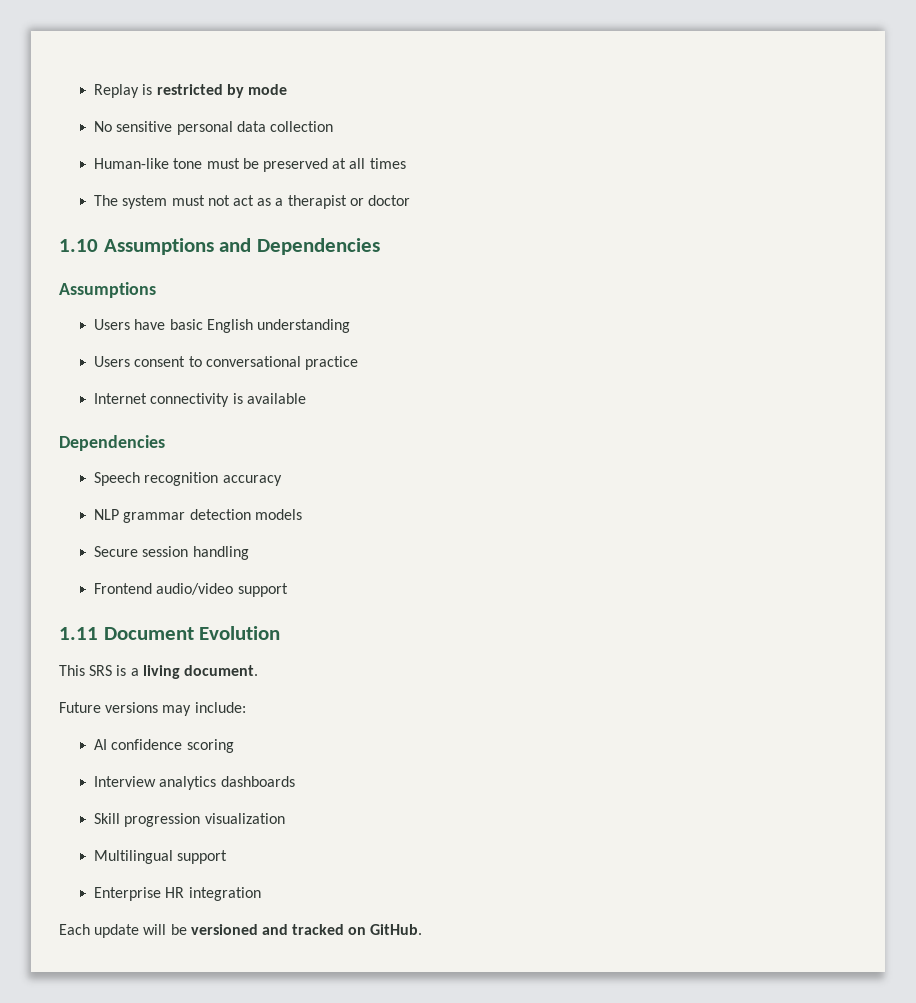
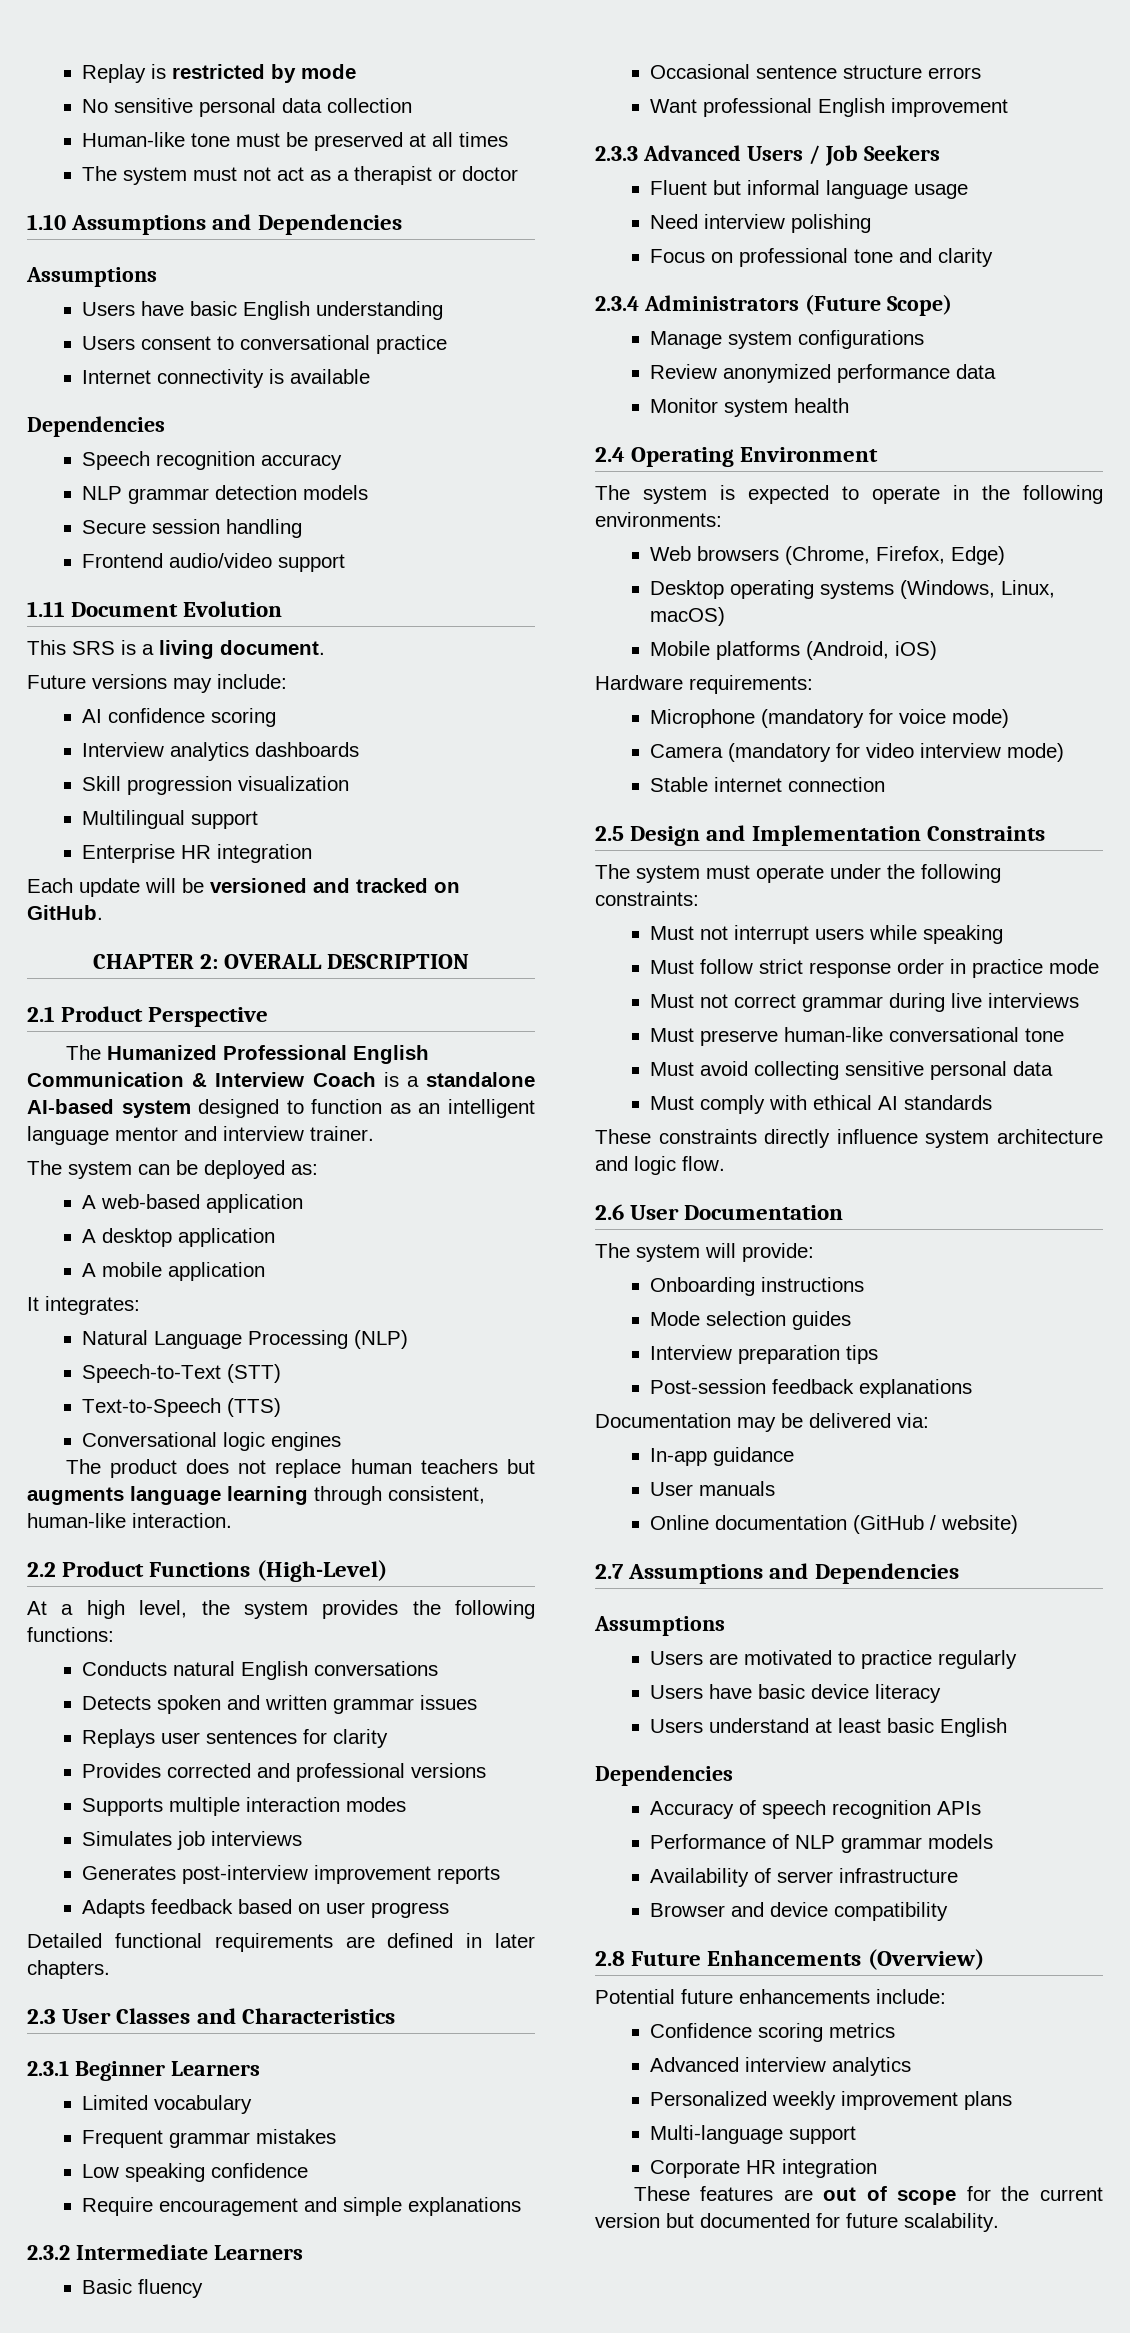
+ CHAPTER 2: OVERALL DESCRIPTION
+ 2.1 Product Perspective
+ The Humanized Professional English Communication & Interview Coach is a standalone AI-based system designed to function as an intelligent language mentor and interview trainer.
+ The system can be deployed as:
+ A web-based application
+ A desktop application
+ A mobile application
+ It integrates:
+ Natural Language Processing (NLP)
+ Speech-to-Text (STT)
+ Text-to-Speech (TTS)
+ Conversational logic engines
+ The product does not replace human teachers but augments language learning through consistent, human-like interaction.
+ 2.2 Product Functions (High-Level)
+ At a high level, the system provides the following functions:
+ Conducts natural English conversations
+ Detects spoken and written grammar issues
+ Replays user sentences for clarity
+ Provides corrected and professional versions
+ Supports multiple interaction modes
+ Simulates job interviews
+ Generates post-interview improvement reports
+ Adapts feedback based on user progress
+ Detailed functional requirements are defined in later chapters.
+ 2.3 User Classes and Characteristics
+ 2.3.1 Beginner Learners
+ Limited vocabulary
+ Frequent grammar mistakes
+ Low speaking confidence
+ Require encouragement and simple explanations
+ 2.3.2 Intermediate Learners
+ Basic fluency
+ Occasional sentence structure errors
+ Want professional English improvement
+ 2.3.3 Advanced Users / Job Seekers
+ Fluent but informal language usage
+ Need interview polishing
+ Focus on professional tone and clarity
+ 2.3.4 Administrators (Future Scope)
+ Manage system configurations
+ Review anonymized performance data
+ Monitor system health
+ 2.4 Operating Environment
+ The system is expected to operate in the following environments:
+ Web browsers (Chrome, Firefox, Edge)
+ Desktop operating systems (Windows, Linux, macOS)
+ Mobile platforms (Android, iOS)
+ Hardware requirements:
+ Microphone (mandatory for voice mode)
+ Camera (mandatory for video interview mode)
+ Stable internet connection
+ 2.5 Design and Implementation Constraints
+ The system must operate under the following constraints:
+ Must not interrupt users while speaking
+ Must follow strict response order in practice mode
+ Must not correct grammar during live interviews
+ Must preserve human-like conversational tone
+ Must avoid collecting sensitive personal data
+ Must comply with ethical AI standards
+ These constraints directly influence system architecture and logic flow.
+ 2.6 User Documentation
+ The system will provide:
+ Onboarding instructions
+ Mode selection guides
+ Interview preparation tips
+ Post-session feedback explanations
+ Documentation may be delivered via:
+ In-app guidance
+ User manuals
+ Online documentation (GitHub / website)
+ 2.7 Assumptions and Dependencies
+ Assumptions
+ Users are motivated to practice regularly
+ Users have basic device literacy
+ Users understand at least basic English
+ Dependencies
+ Accuracy of speech recognition APIs
+ Performance of NLP grammar models
+ Availability of server infrastructure
+ Browser and device compatibility
+ 2.8 Future Enhancements (Overview)
+ Potential future enhancements include:
+ Confidence scoring metrics
+ Advanced interview analytics
+ Personalized weekly improvement plans
+ Multi-language support
+ Corporate HR integration
+ These features are out of scope for the current version but documented for future scalability.

